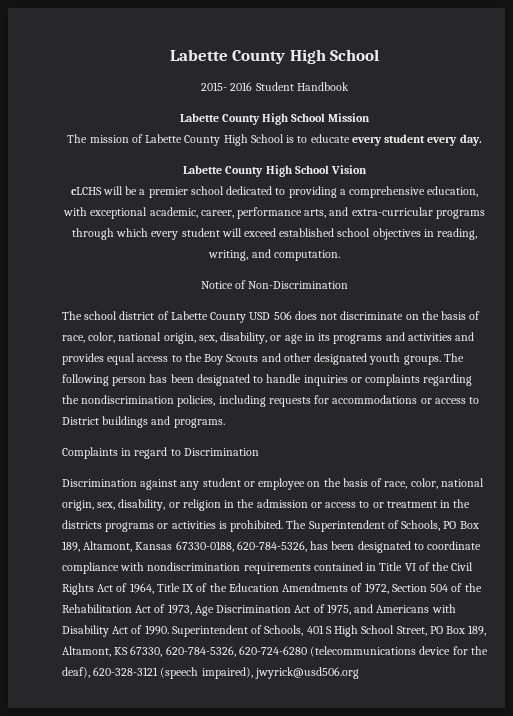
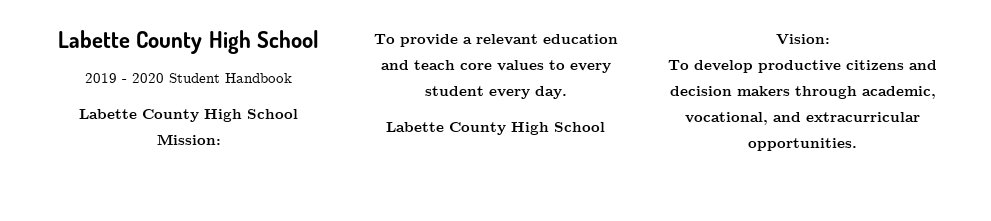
- 2015- 2016 Student Handbook
+ 2019 - 2020 Student Handbook
- Labette County High School Mission
- The mission of Labette County High School is to educate every student every day.
+ Labette County High School Mission:
+ To provide a relevant education and teach core values to every student every day.
- Labette County High School Vision
- cLCHS will be a premier school dedicated to providing a comprehensive education, with exceptional academic, career, performance arts, and extra-curricular programs through which every student will exceed established school objectives in reading, writing, and computation.
- Notice of Non-Discrimination
- The school district of Labette County USD 506 does not discriminate on the basis of race, color, national origin, sex, disability, or age in its programs and activities and provides equal access to the Boy Scouts and other designated youth groups. The following person has been designated to handle inquiries or complaints regarding the nondiscrimination policies, including requests for accommodations or access to District buildings and programs.
- Complaints in regard to Discrimination
- Discrimination against any student or employee on the basis of race, color, national origin, sex, disability, or religion in the admission or access to or treatment in the districts programs or activities is prohibited. The Superintendent of Schools, PO Box 189, Altamont, Kansas 67330-0188, 620-784-5326, has been designated to coordinate compliance with nondiscrimination requirements contained in Title VI of the Civil Rights Act of 1964, Title IX of the Education Amendments of 1972, Section 504 of the Rehabilitation Act of 1973, Age Discrimination Act of 1975, and Americans with Disability Act of 1990. Superintendent of Schools, 401 S High School Street, PO Box 189, Altamont, KS 67330, 620-784-5326, 620-724-6280 (telecommunications device for the deaf), 620-328-3121 (speech impaired), jwyrick@usd506.org
+ Labette County High School Vision:
+ To develop productive citizens and decision makers through academic, vocational, and extracurricular opportunities.

